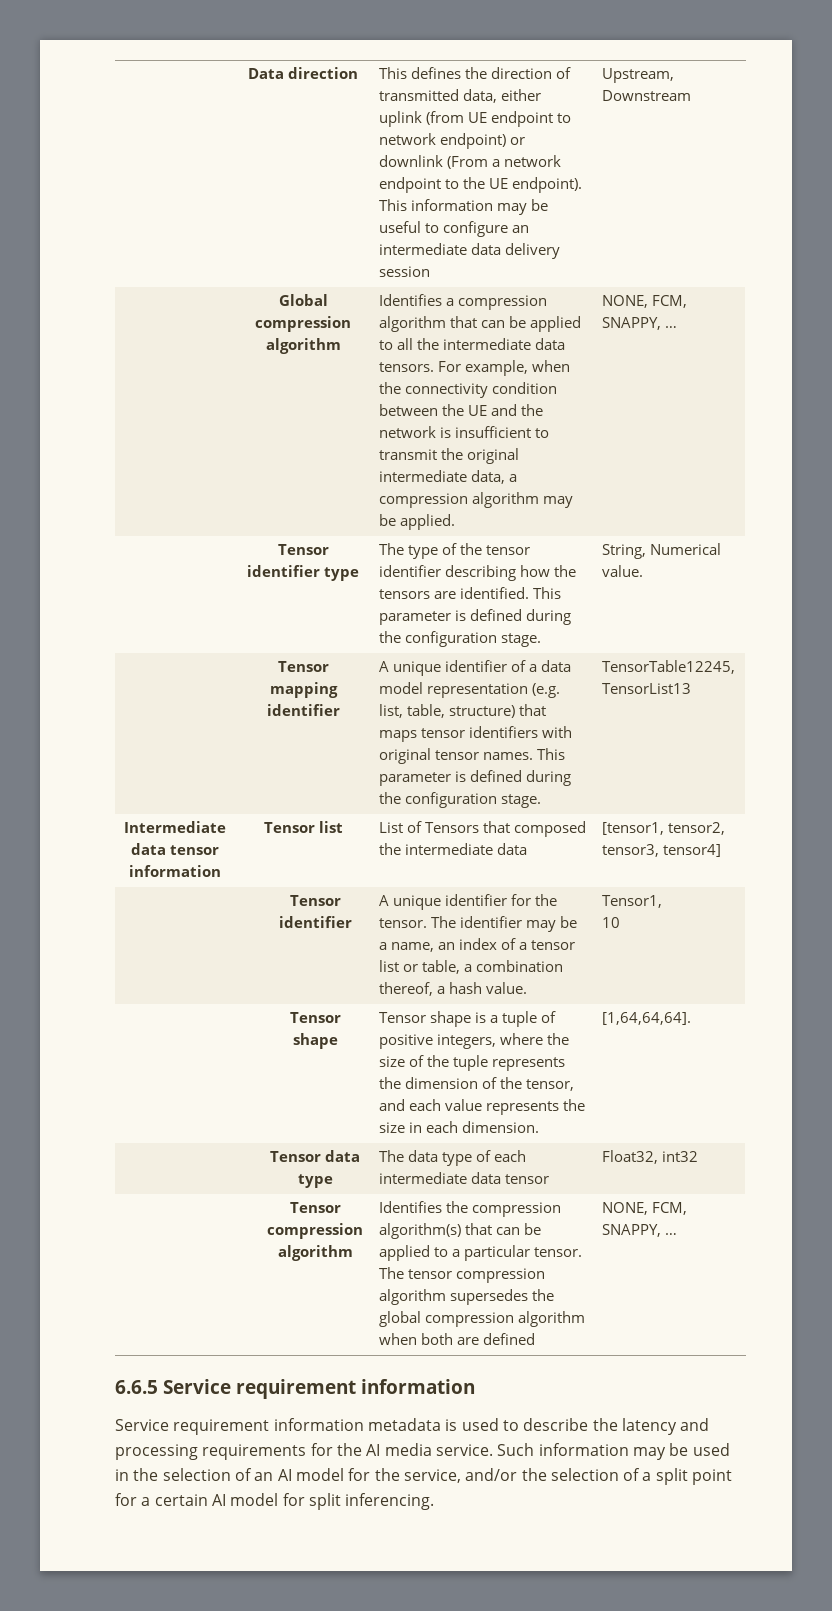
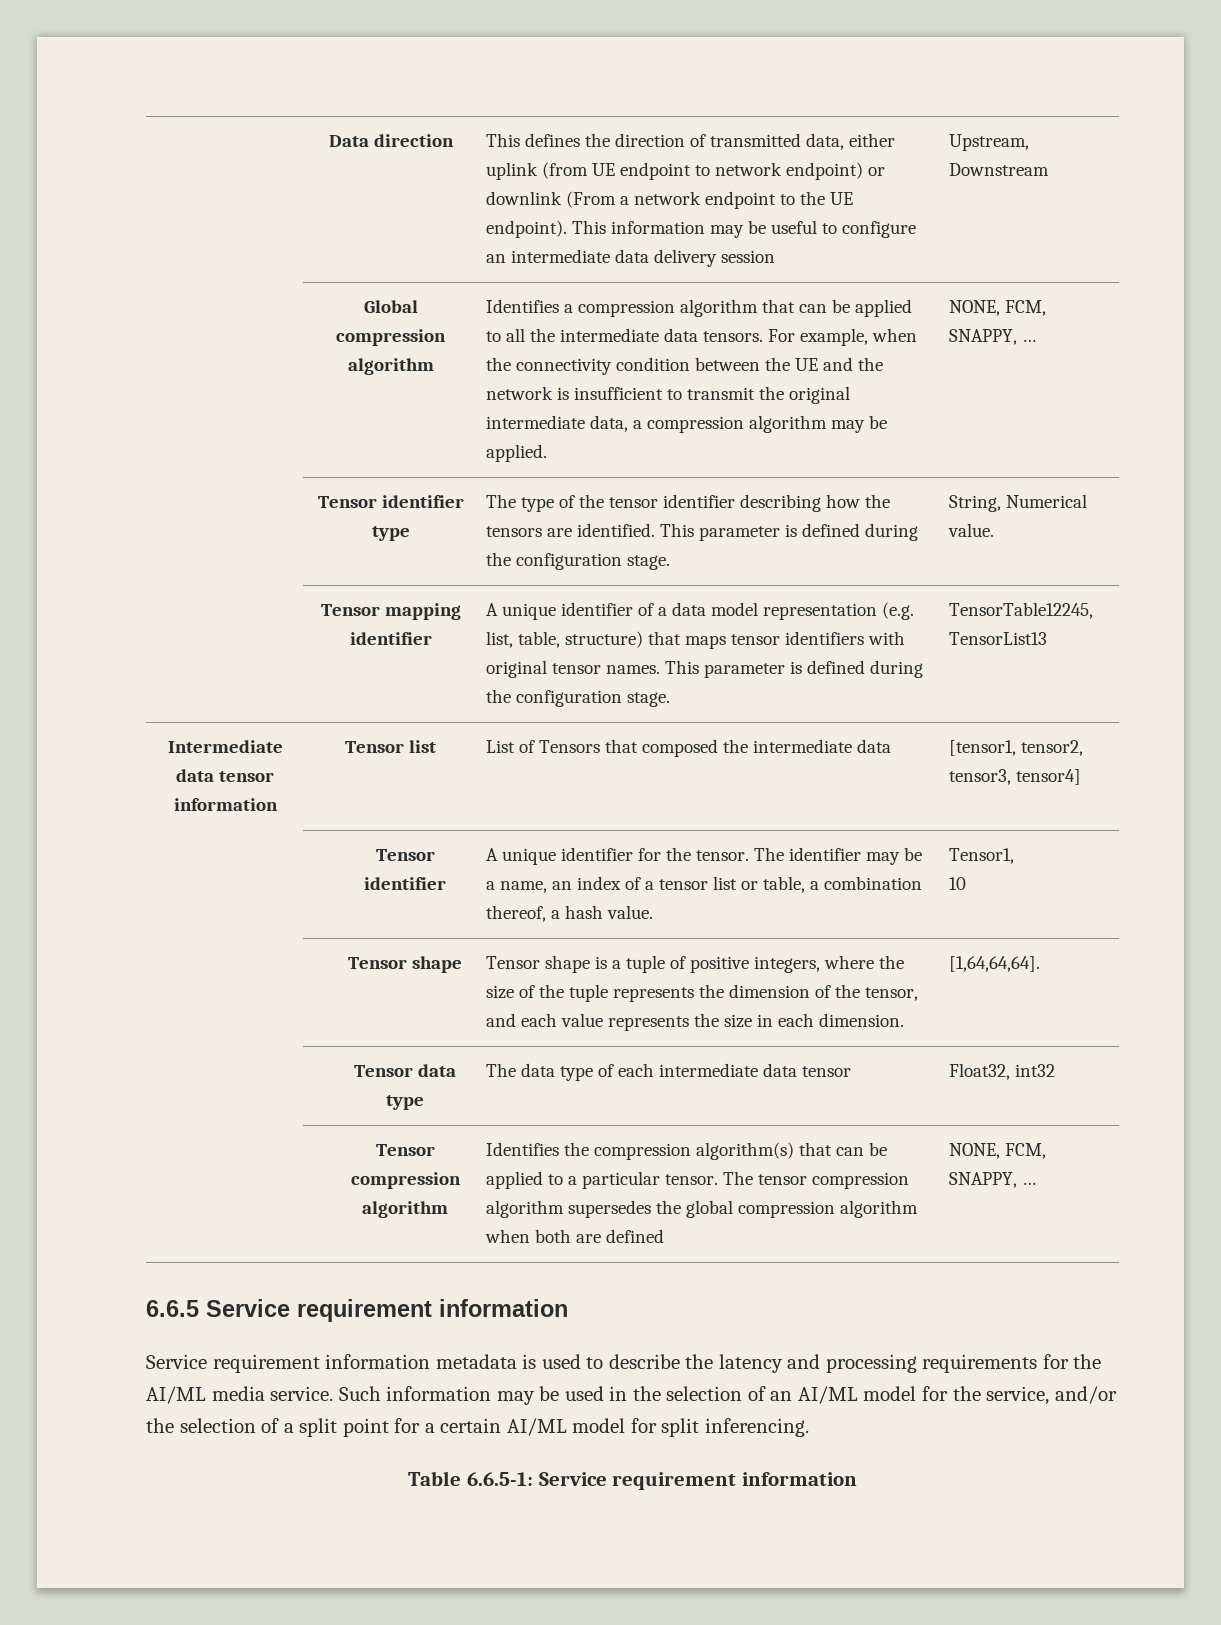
- Service requirement information metadata is used to describe the latency and processing requirements for the AI media service.
+ Service requirement information metadata is used to describe the latency and processing requirements for the AI/ML media service.
- Such information may be used in the selection of an AI model for the service, and/or the selection of a split point for a certain AI model for split inferencing.
+ Such information may be used in the selection of an AI/ML model for the service, and/or the selection of a split point for a certain AI/ML model for split inferencing.
+ Table 6.6.5-1: Service requirement information

